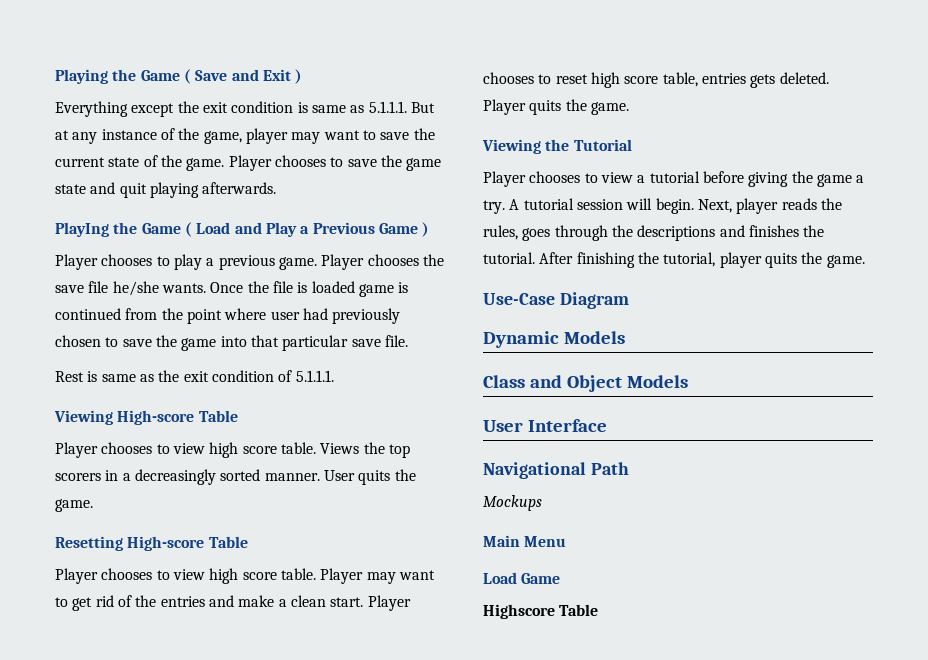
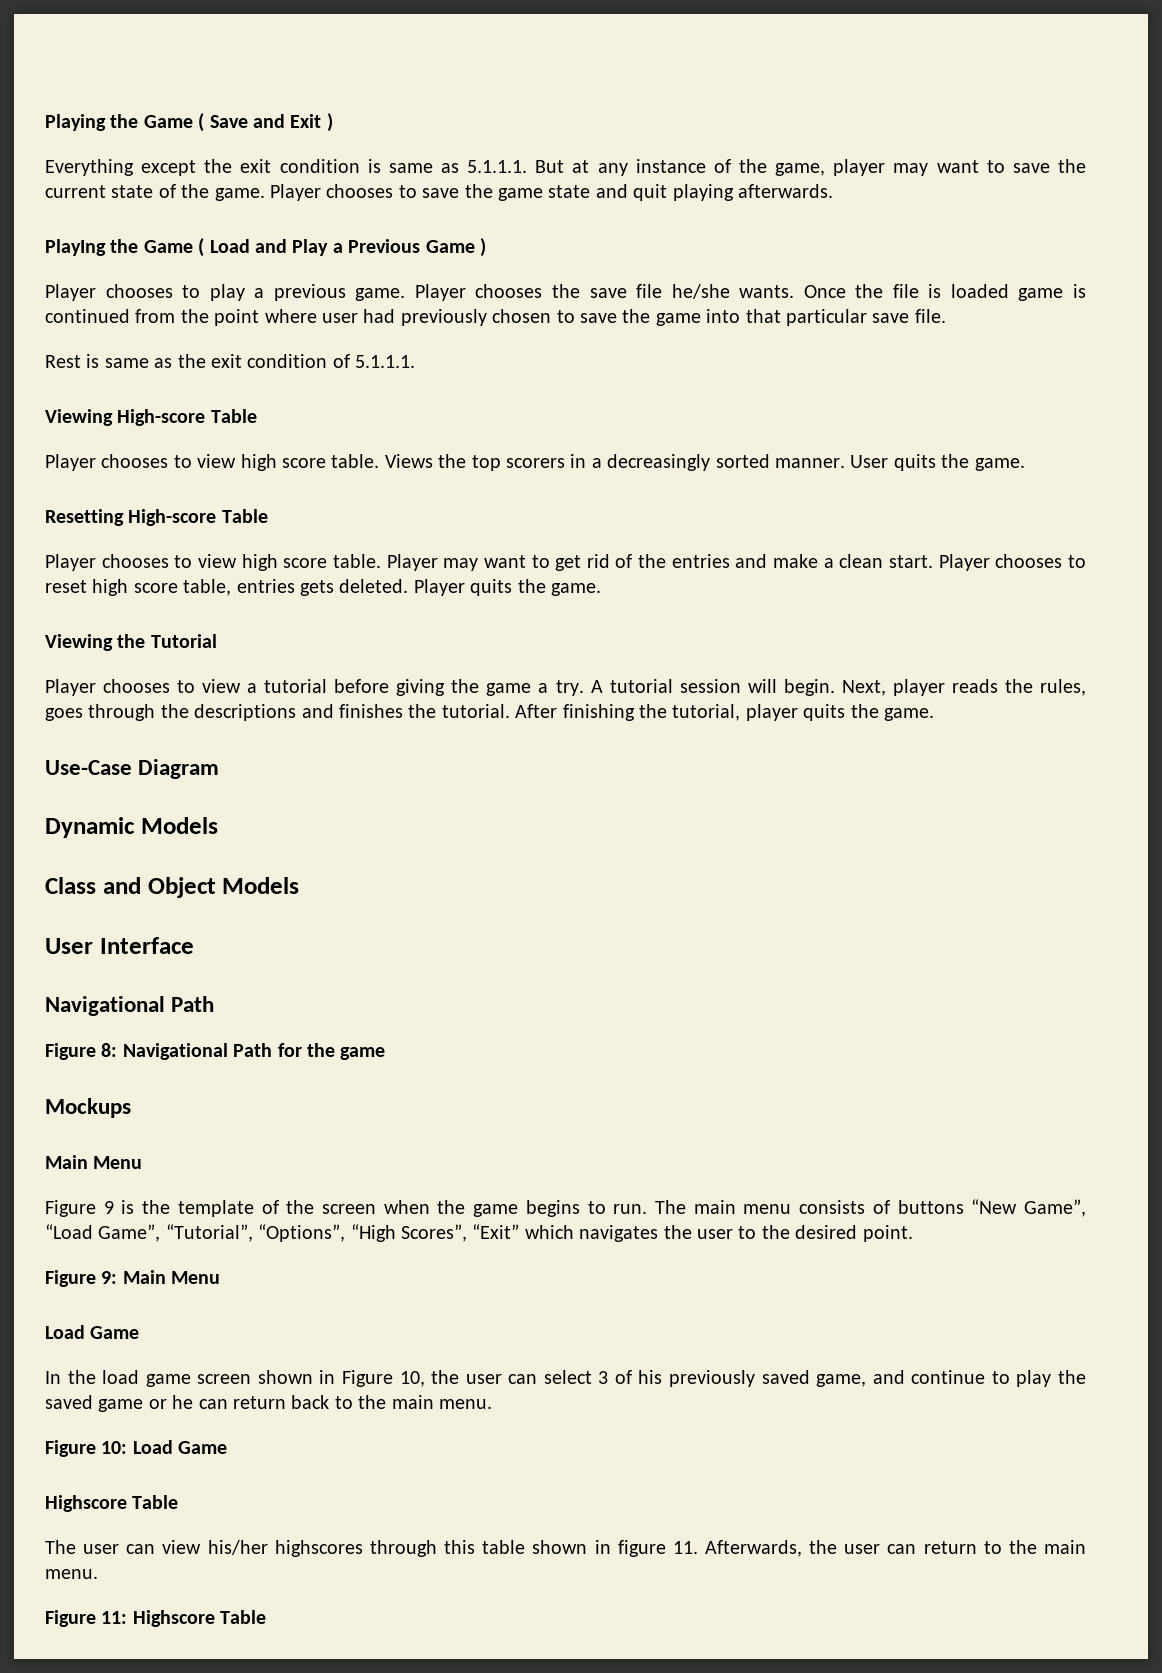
+ Figure 8: Navigational Path for the game
  Mockups
  Main Menu
+ Figure 9 is the template of the screen when the game begins to run. The main menu consists of buttons “New Game”, “Load Game”, “Tutorial”, “Options”, “High Scores”, “Exit” which navigates the user to the desired point.
+ Figure 9: Main Menu
  Load Game
+ In the load game screen shown in Figure 10, the user can select 3 of his previously saved game, and continue to play the saved game or he can return back to the main menu.
+ Figure 10: Load Game
  Highscore Table
+ The user can view his/her highscores through this table shown in figure 11. Afterwards, the user can return to the main menu.
+ Figure 11: Highscore Table

